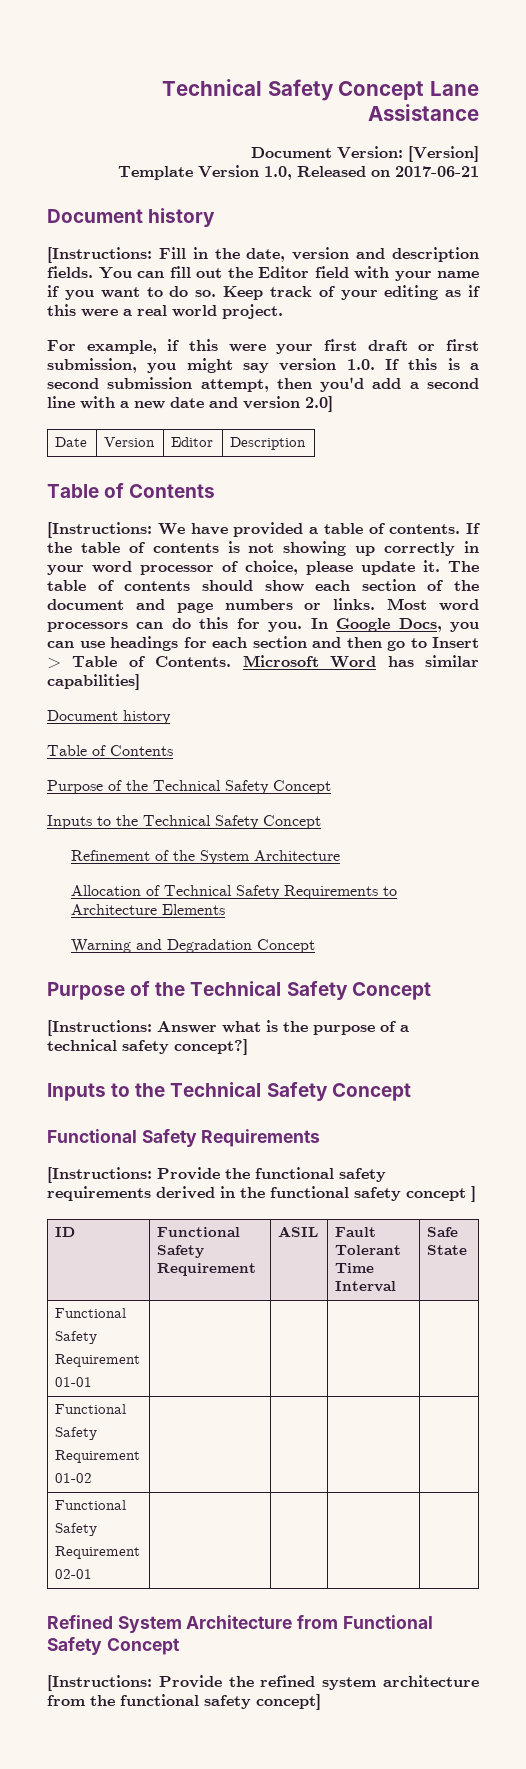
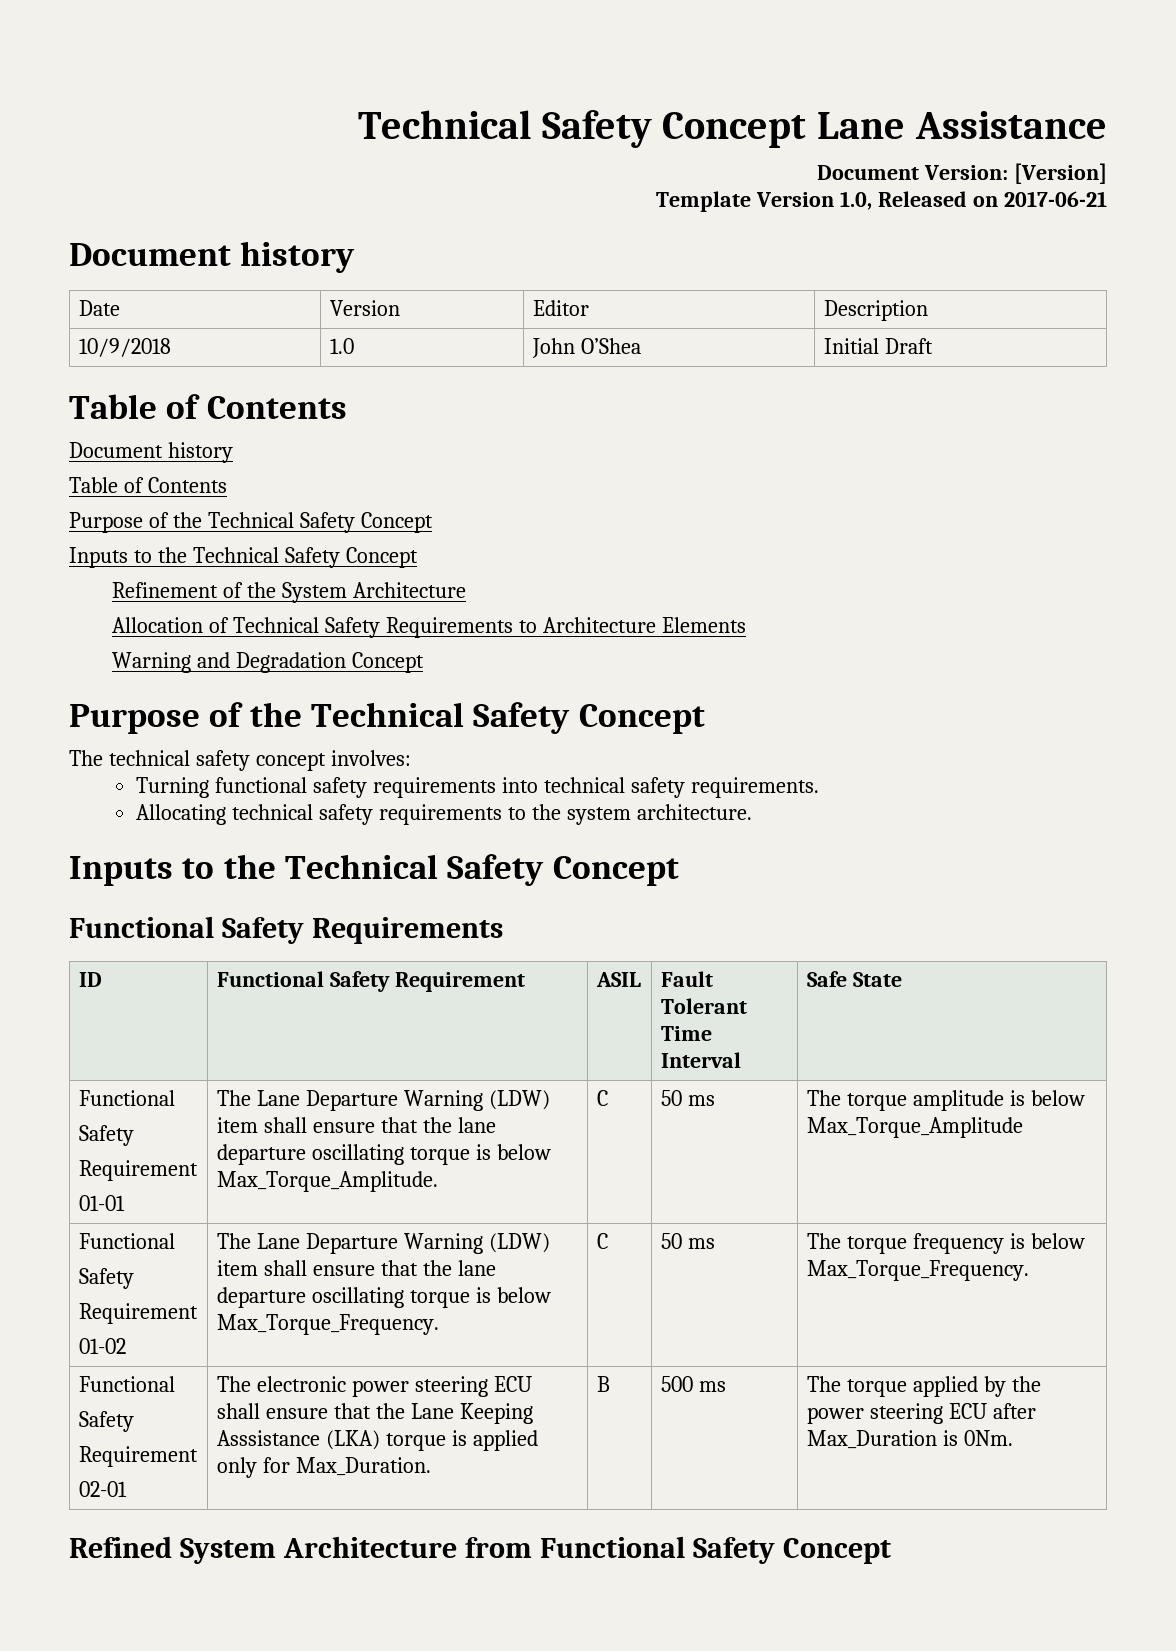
- [Instructions: Fill in the date, version and description fields. You can fill out the Editor field with your name if you want to do so. Keep track of your editing as if this were a real world project.
- For example, if this were your first draft or first submission, you might say version 1.0. If this is a second submission attempt, then you'd add a second line with a new date and version 2.0]
  Date | Version | Editor | Description
+ 10/9/2018 | 1.0 | John O’Shea | Initial Draft
  Table of Contents
- [Instructions: We have provided a table of contents. If the table of contents is not showing up correctly in your word processor of choice, please update it. The table of contents should show each section of the document and page numbers or links. Most word processors can do this for you. In Google Docs, you can use headings for each section and then go to Insert > Table of Contents. Microsoft Word has similar capabilities]
- [Instructions: Answer what is the purpose of a technical safety concept?]
+ The technical safety concept involves:
+ Turning functional safety requirements into technical safety requirements.
+ Allocating technical safety requirements to the system architecture.
- [Instructions: Provide the functional safety requirements derived in the functional safety concept ]
  ID | Functional Safety Requirement | ASIL | Fault Tolerant Time Interval | Safe State
  Functional
  Safety
  Requirement
- 01-01 | | | |
+ 01-01 | The Lane Departure Warning (LDW) item shall ensure that the lane departure oscillating torque is below Max_Torque_Amplitude. | C | 50 ms | The torque amplitude is below Max_Torque_Amplitude
  Functional
  Safety
  Requirement
- 01-02 | | | |
+ 01-02 | The Lane Departure Warning (LDW) item shall ensure that the lane departure oscillating torque is below Max_Torque_Frequency. | C | 50 ms | The torque frequency is below Max_Torque_Frequency.
  Functional
  Safety
  Requirement
- 02-01 | | | |
+ 02-01 | The electronic power steering ECU shall ensure that the Lane Keeping Asssistance (LKA) torque is applied only for Max_Duration. | B | 500 ms | The torque applied by the power steering ECU after Max_Duration is 0Nm.
- [Instructions: Provide the refined system architecture from the functional safety concept]

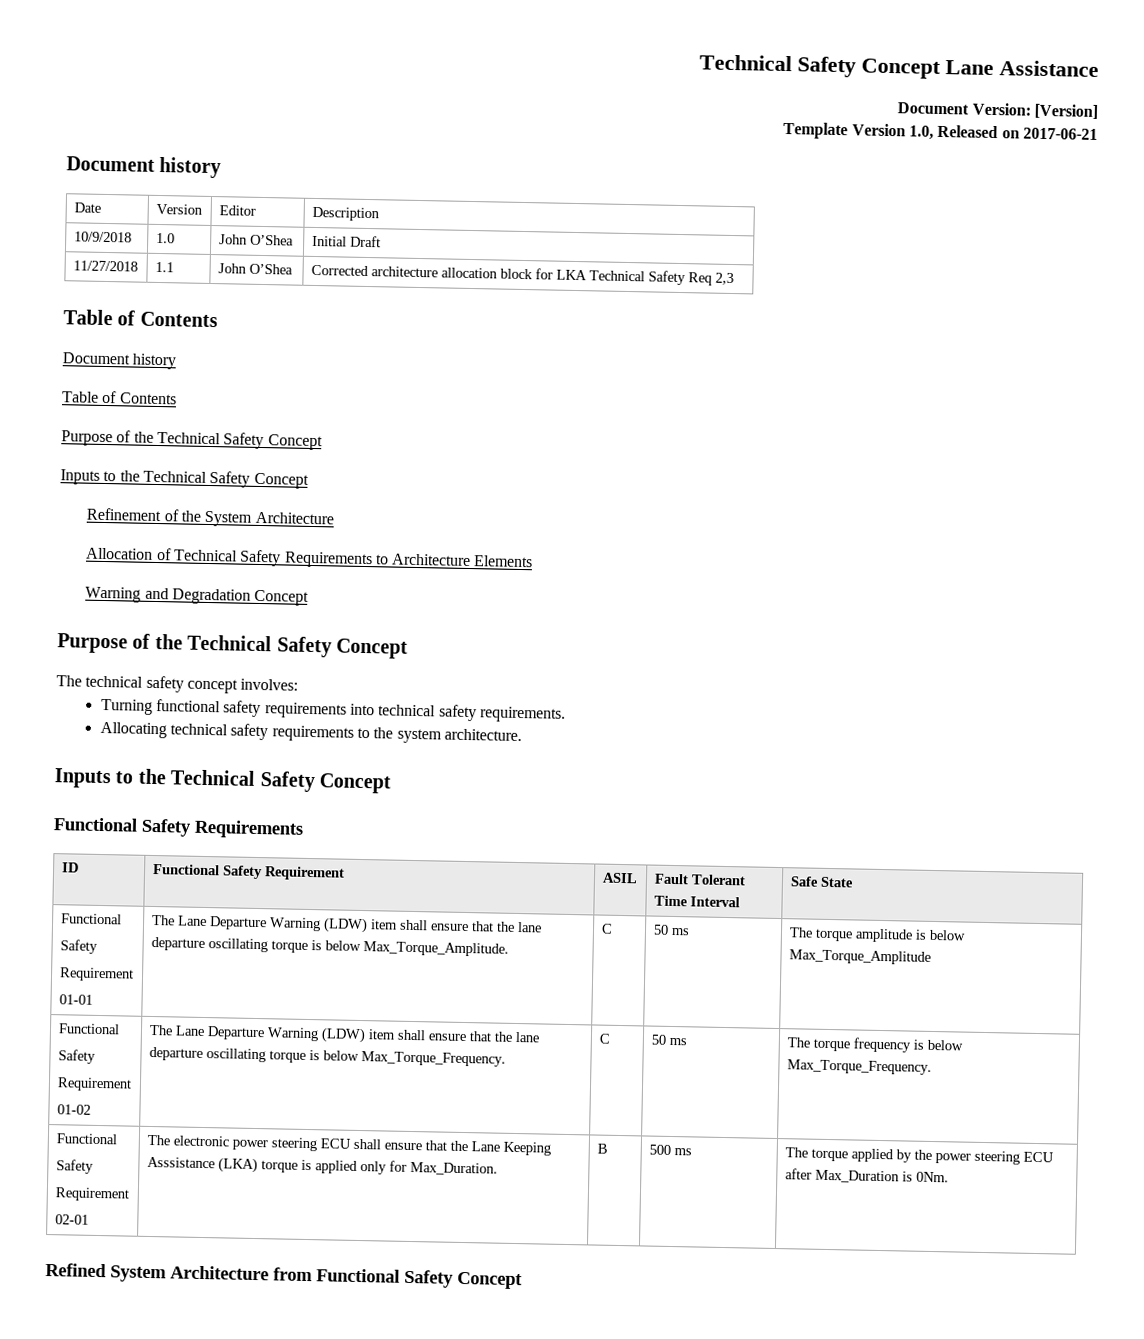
+ 11/27/2018 | 1.1 | John O’Shea | Corrected architecture allocation block for LKA Technical Safety Req 2,3

